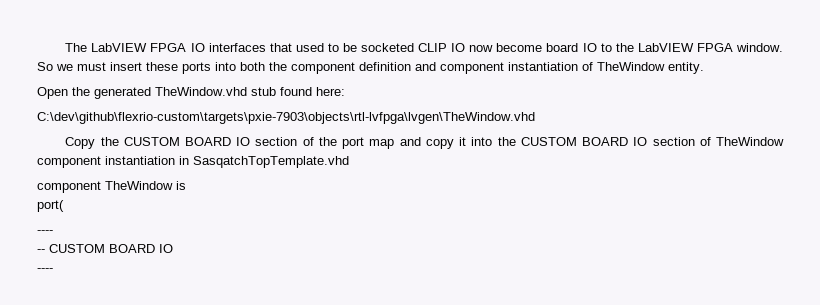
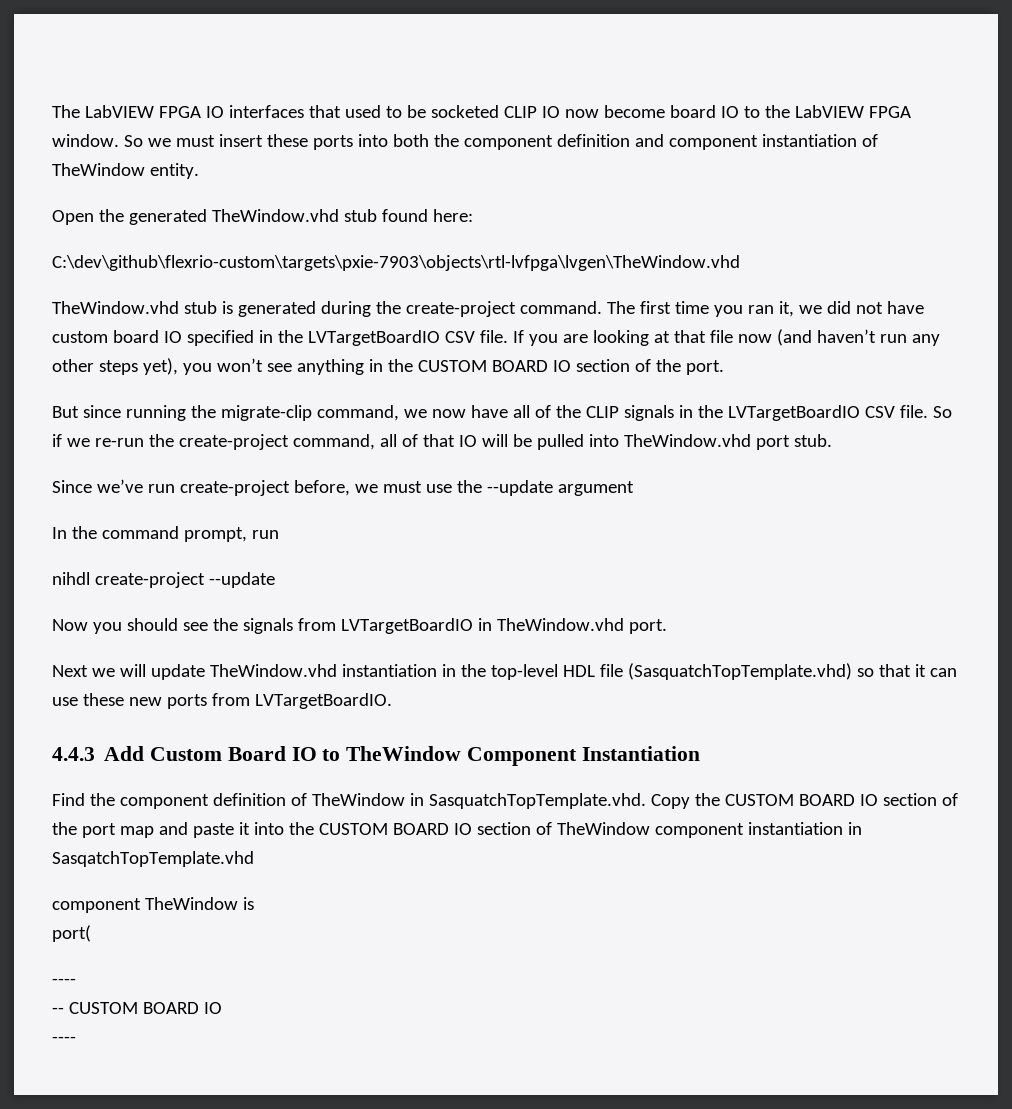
- Copy the CUSTOM BOARD IO section of the port map and copy it into the CUSTOM BOARD IO section of TheWindow component instantiation in SasqatchTopTemplate.vhd
+ TheWindow.vhd stub is generated during the create-project command. The first time you ran it, we did not have custom board IO specified in the LVTargetBoardIO CSV file. If you are looking at that file now (and haven’t run any other steps yet), you won’t see anything in the CUSTOM BOARD IO section of the port.
+ But since running the migrate-clip command, we now have all of the CLIP signals in the LVTargetBoardIO CSV file. So if we re-run the create-project command, all of that IO will be pulled into TheWindow.vhd port stub.
+ Since we’ve run create-project before, we must use the --update argument
+ In the command prompt, run
+ nihdl create-project --update
+ Now you should see the signals from LVTargetBoardIO in TheWindow.vhd port.
+ Next we will update TheWindow.vhd instantiation in the top-level HDL file (SasquatchTopTemplate.vhd) so that it can use these new ports from LVTargetBoardIO.
+ 4.4.3 Add Custom Board IO to TheWindow Component Instantiation
+ Find the component definition of TheWindow in SasquatchTopTemplate.vhd. Copy the CUSTOM BOARD IO section of the port map and paste it into the CUSTOM BOARD IO section of TheWindow component instantiation in SasqatchTopTemplate.vhd

